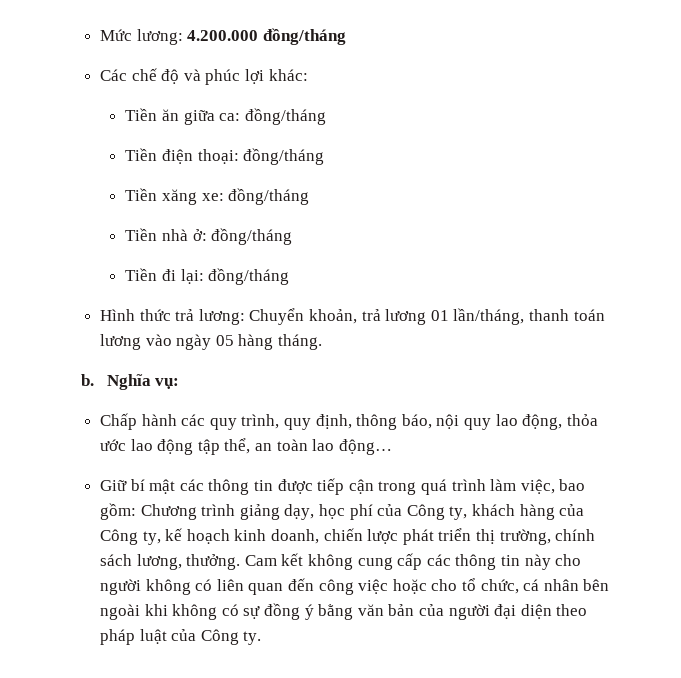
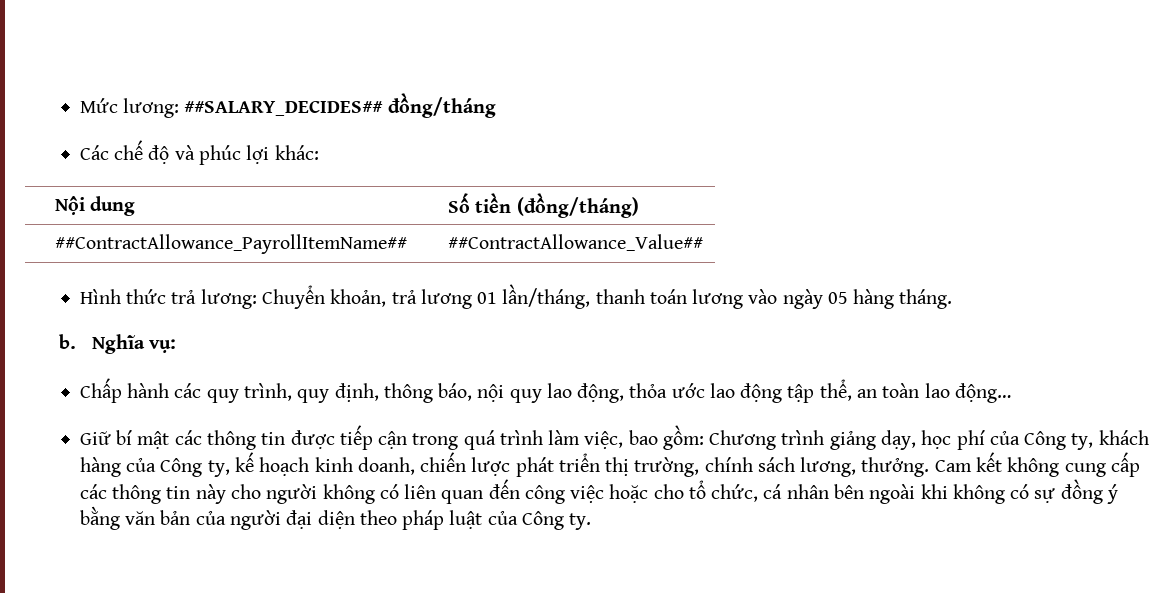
- Mức lương: 4.200.000 đồng/tháng
+ Mức lương: ##SALARY_DECIDES## đồng/tháng
- Tiền ăn giữa ca: đồng/tháng
- Tiền điện thoại: đồng/tháng
- Tiền xăng xe: đồng/tháng
- Tiền nhà ở: đồng/tháng
- Tiền đi lại: đồng/tháng
+ Nội dung | Số tiền (đồng/tháng)
+ ##ContractAllowance_PayrollItemName## | ##ContractAllowance_Value##

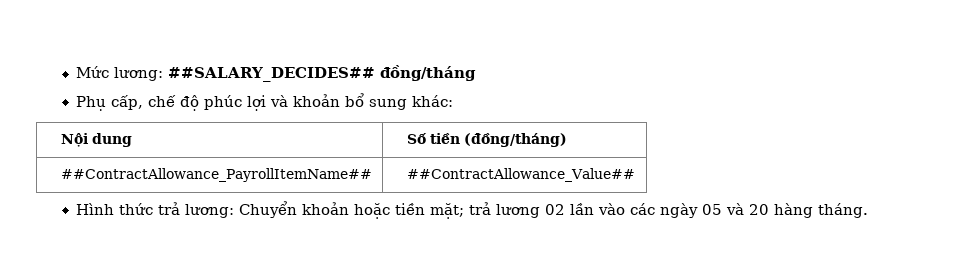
- Các chế độ và phúc lợi khác:
+ Phụ cấp, chế độ phúc lợi và khoản bổ sung khác:
- Hình thức trả lương: Chuyển khoản, trả lương 01 lần/tháng, thanh toán lương vào ngày 05 hàng tháng.
- b. Nghĩa vụ:
- Chấp hành các quy trình, quy định, thông báo, nội quy lao động, thỏa ước lao động tập thể, an toàn lao động…
- Giữ bí mật các thông tin được tiếp cận trong quá trình làm việc, bao gồm: Chương trình giảng dạy, học phí của Công ty, khách hàng của Công ty, kế hoạch kinh doanh, chiến lược phát triển thị trường, chính sách lương, thưởng. Cam kết không cung cấp các thông tin này cho người không có liên quan đến công việc hoặc cho tổ chức, cá nhân bên ngoài khi không có sự đồng ý bằng văn bản của người đại diện theo pháp luật của Công ty.
+ Hình thức trả lương: Chuyển khoản hoặc tiền mặt; trả lương 02 lần vào các ngày 05 và 20 hàng tháng.

